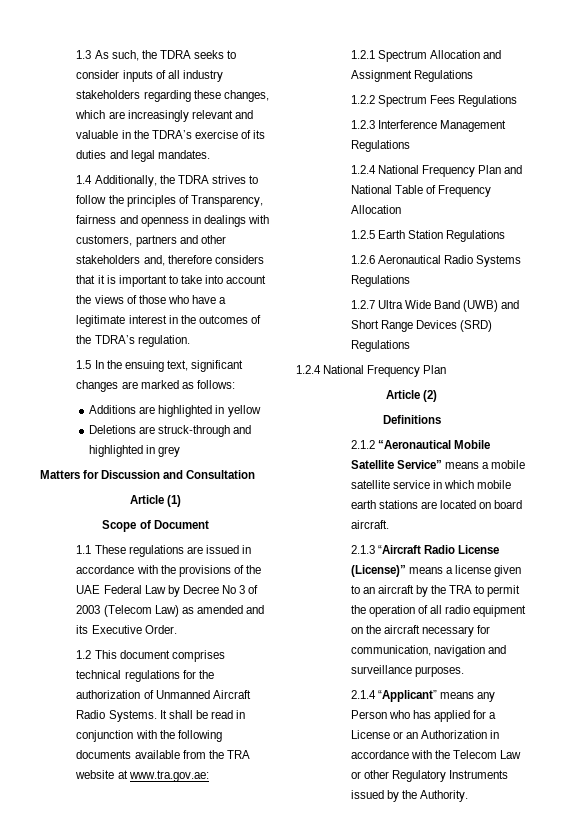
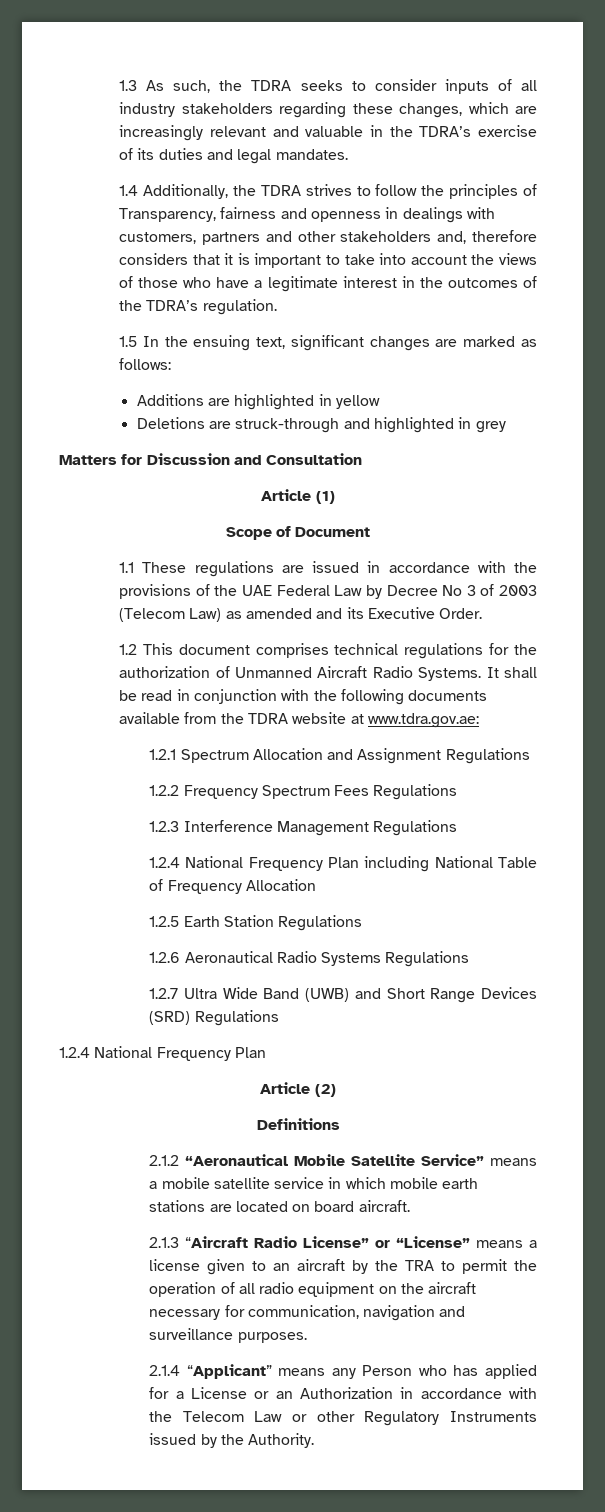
- It shall be read in conjunction with the following documents available from the TRA website at www.tra.gov.ae:
+ It shall be read in conjunction with the following documents available from the TDRA website at www.tdra.gov.ae:
- 1.2.2 Spectrum Fees Regulations
+ 1.2.2 Frequency Spectrum Fees Regulations
- 1.2.4 National Frequency Plan and National Table of Frequency Allocation
+ 1.2.4 National Frequency Plan including National Table of Frequency Allocation
- 2.1.3 “Aircraft Radio License (License)” means a license given to an aircraft by the TRA to permit the operation of all radio equipment on the aircraft necessary for communication, navigation and surveillance purposes.
+ 2.1.3 “Aircraft Radio License” or “License” means a license given to an aircraft by the TRA to permit the operation of all radio equipment on the aircraft necessary for communication, navigation and surveillance purposes.

